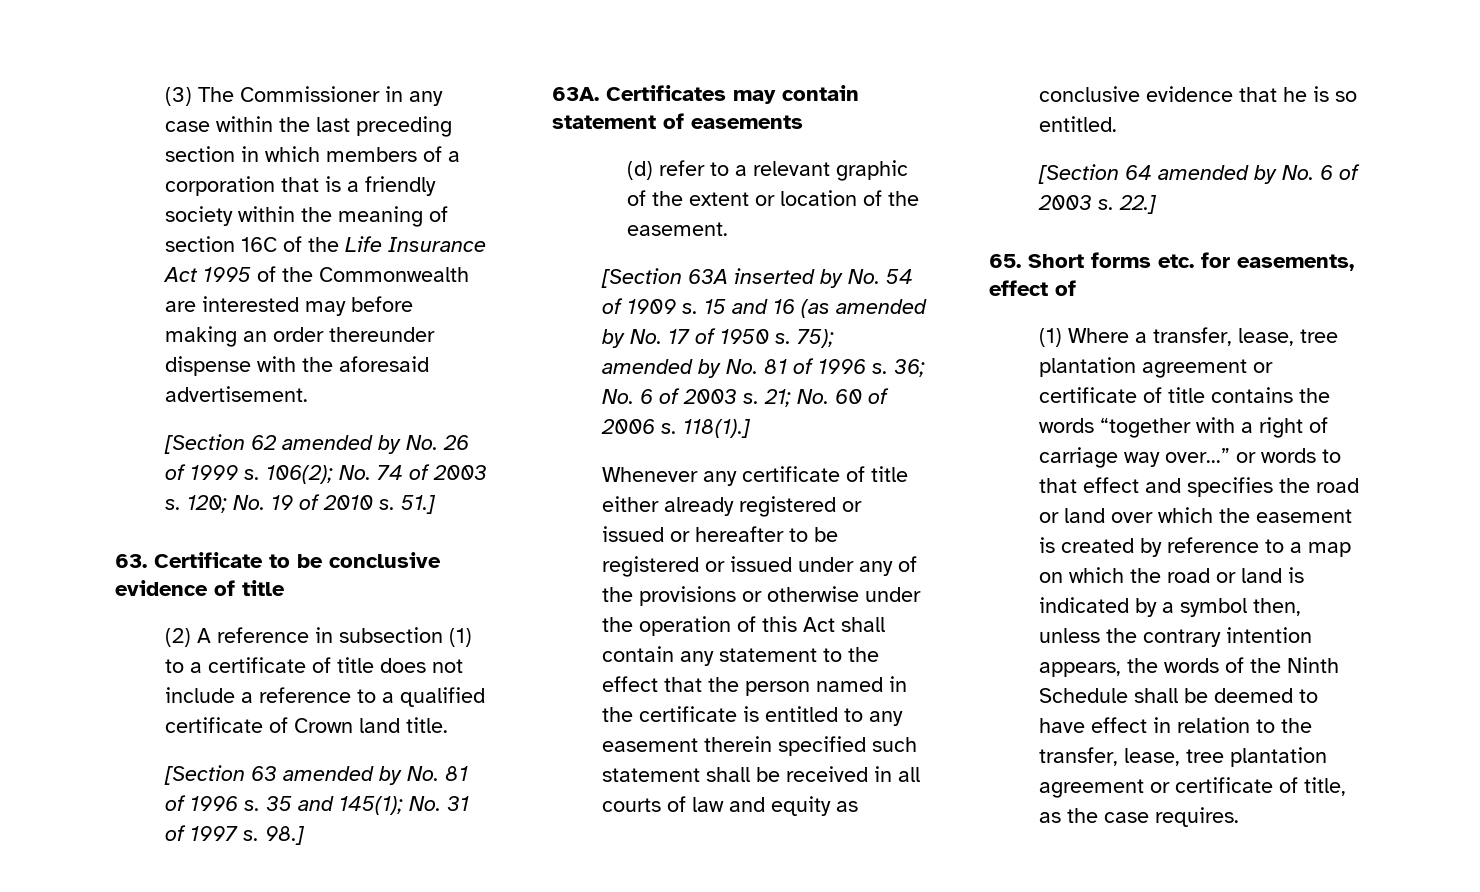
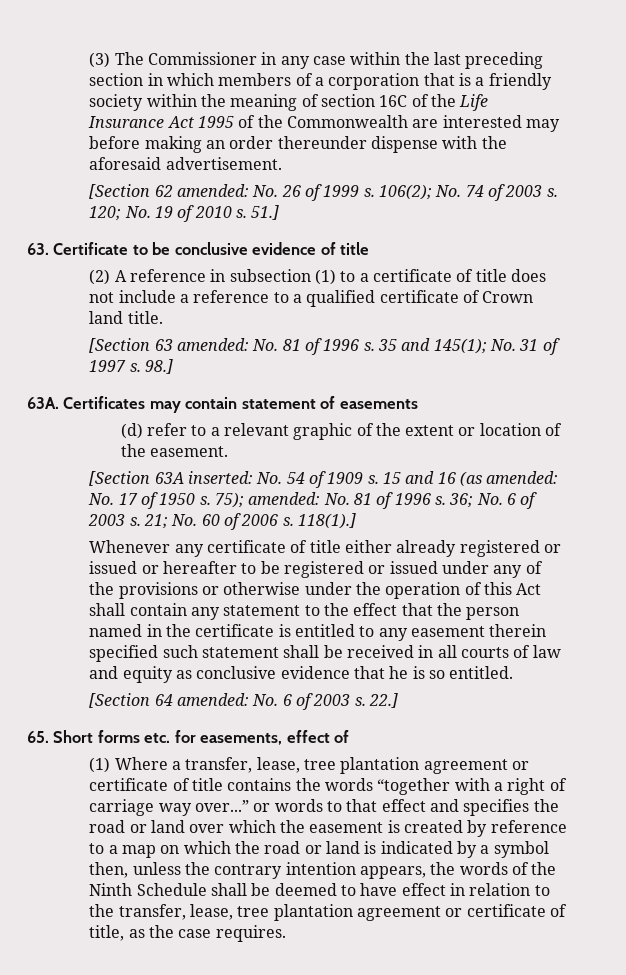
- [Section 62 amended by No. 26 of 1999 s.
+ [Section 62 amended: No. 26 of 1999 s.
- [Section 63 amended by No. 81 of 1996 s.
+ [Section 63 amended: No. 81 of 1996 s.
- [Section 63A inserted by No. 54 of 1909 s.
+ [Section 63A inserted: No. 54 of 1909 s.
- 15 and 16 (as amended by No. 17 of 1950 s.
+ 15 and 16 (as amended: No. 17 of 1950 s.
- 75); amended by No. 81 of 1996 s.
+ 75); amended: No. 81 of 1996 s.
- [Section 64 amended by No. 6 of 2003 s.
+ [Section 64 amended: No. 6 of 2003 s.

